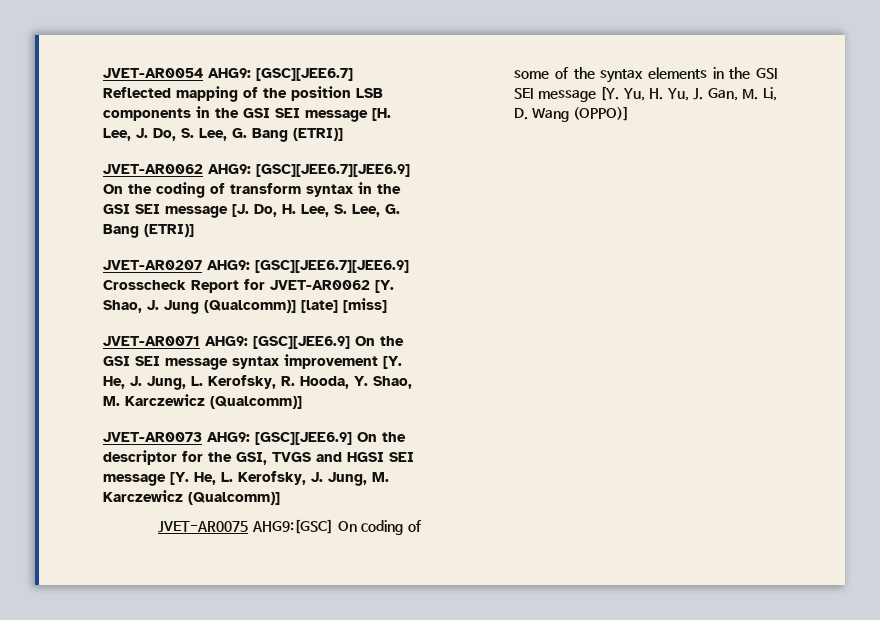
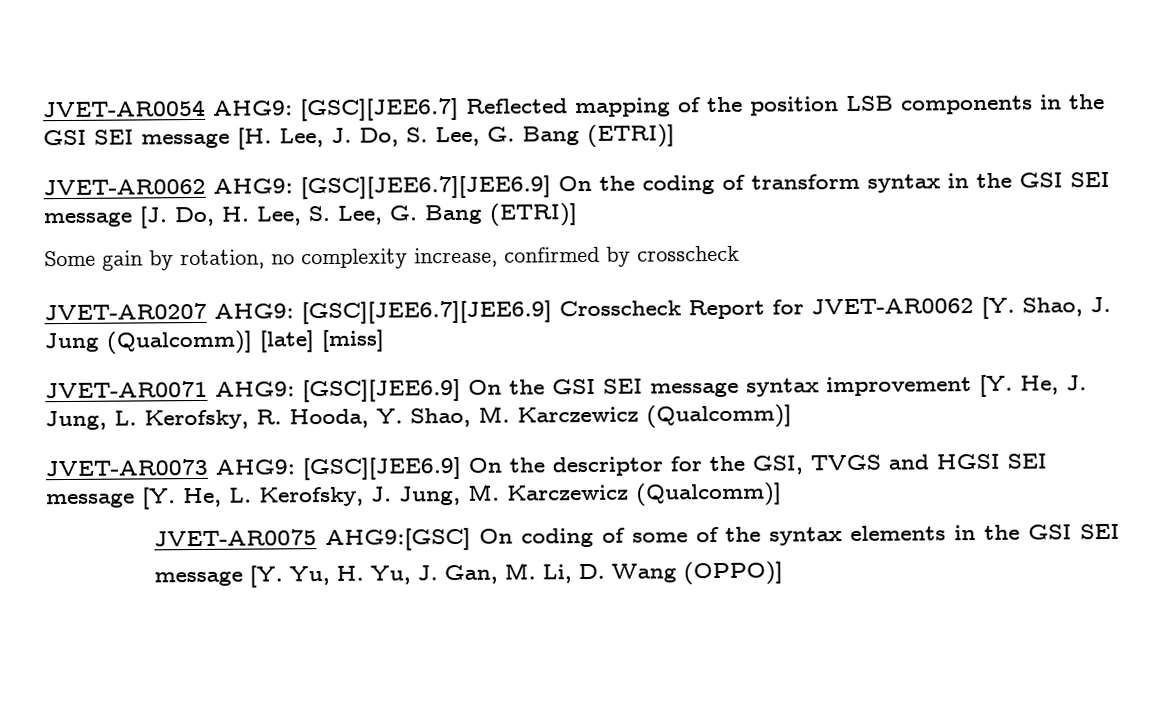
+ Some gain by rotation, no complexity increase, confirmed by crosscheck

